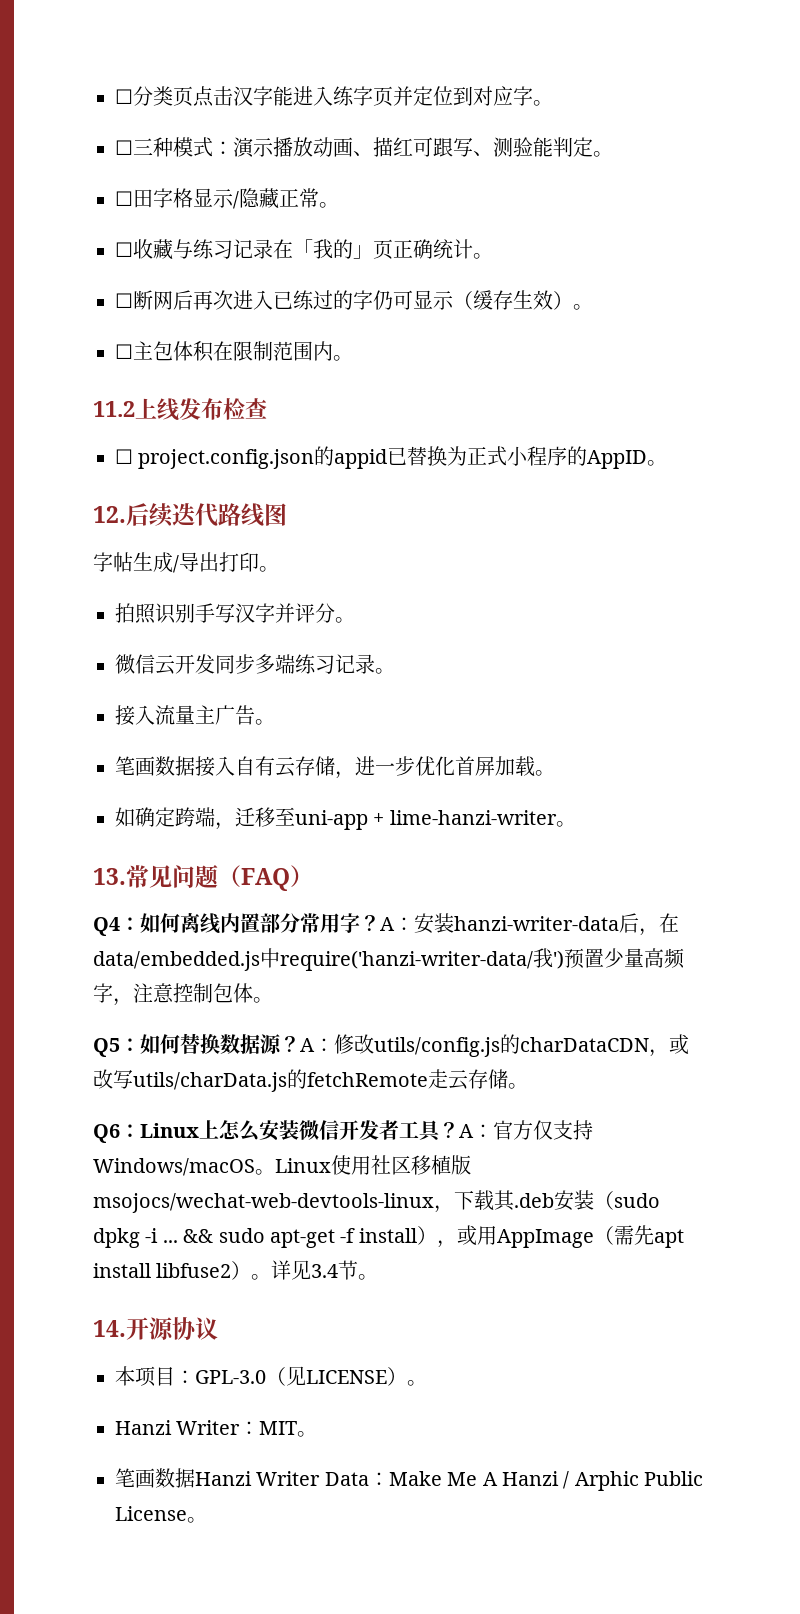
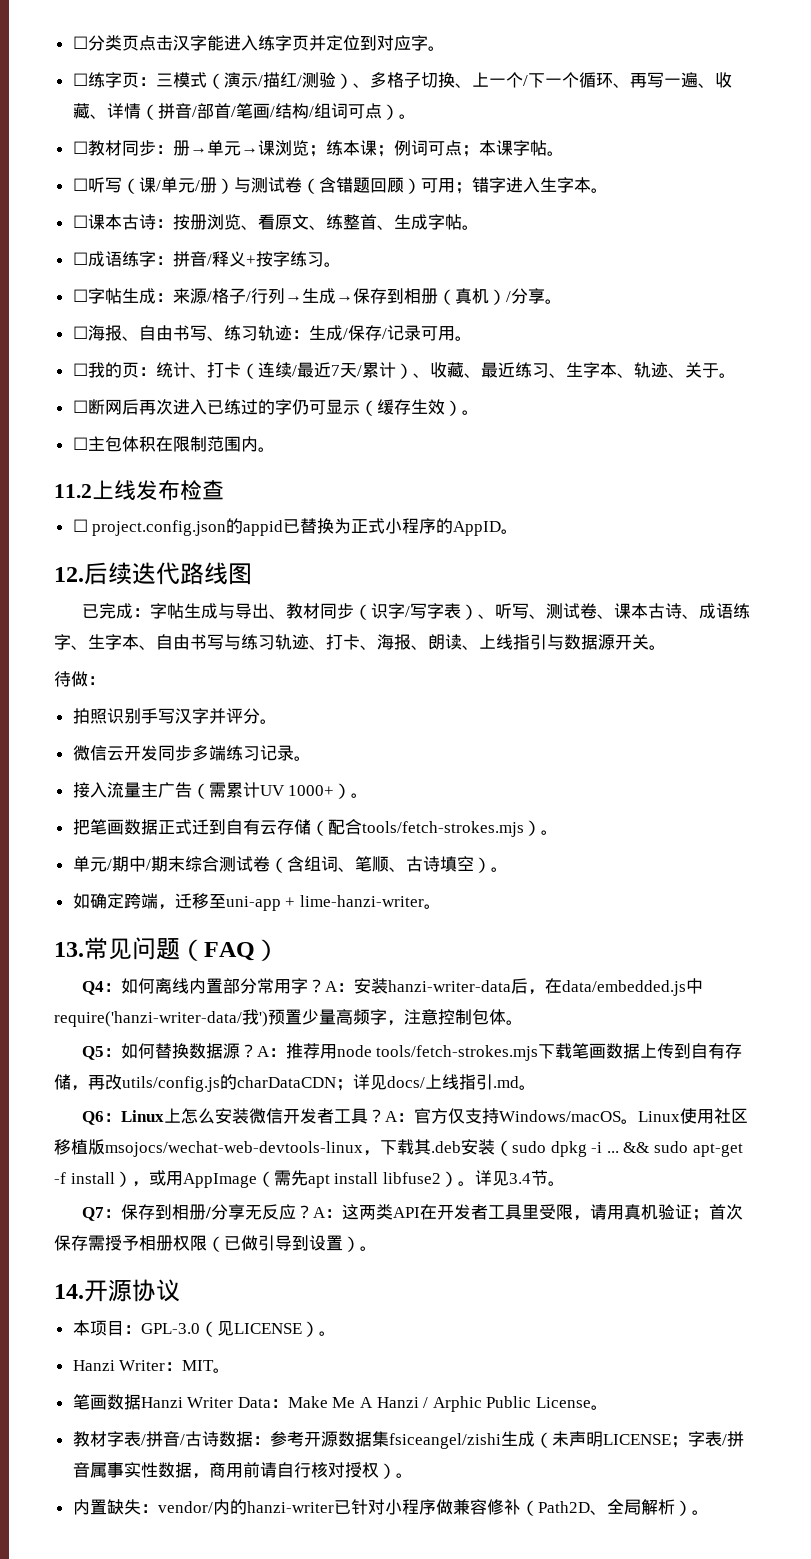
- ☐三种模式：演示播放动画、描红可跟写、测验能判定。
- ☐田字格显示/隐藏正常。
- ☐收藏与练习记录在「我的」页正确统计。
+ ☐练字页：三模式（演示/描红/测验）、多格子切换、上一个/下一个循环、再写一遍、收藏、详情（拼音/部首/笔画/结构/组词可点）。
+ ☐教材同步：册→单元→课浏览；练本课；例词可点；本课字帖。
+ ☐听写（课/单元/册）与测试卷（含错题回顾）可用；错字进入生字本。
+ ☐课本古诗：按册浏览、看原文、练整首、生成字帖。
+ ☐成语练字：拼音/释义+按字练习。
+ ☐字帖生成：来源/格子/行列→生成→保存到相册（真机）/分享。
+ ☐海报、自由书写、练习轨迹：生成/保存/记录可用。
+ ☐我的页：统计、打卡（连续/最近7天/累计）、收藏、最近练习、生字本、轨迹、关于。
- 字帖生成/导出打印。
+ 已完成：字帖生成与导出、教材同步（识字/写字表）、听写、测试卷、课本古诗、成语练字、生字本、自由书写与练习轨迹、打卡、海报、朗读、上线指引与数据源开关。
+ 待做：
- 接入流量主广告。
- 笔画数据接入自有云存储，进一步优化首屏加载。
+ 接入流量主广告（需累计UV 1000+）。
+ 把笔画数据正式迁到自有云存储（配合tools/fetch-strokes.mjs）。
+ 单元/期中/期末综合测试卷（含组词、笔顺、古诗填空）。
- A：修改utils/config.js的charDataCDN，或改写utils/charData.js的fetchRemote走云存储。
+ A：推荐用node tools/fetch-strokes.mjs下载笔画数据上传到自有存储，再改utils/config.js的charDataCDN；详见docs/上线指引.md。
+ Q7：保存到相册/分享无反应？A：这两类API在开发者工具里受限，请用真机验证；首次保存需授予相册权限（已做引导到设置）。
+ 教材字表/拼音/古诗数据：参考开源数据集fsiceangel/zishi生成（未声明LICENSE；字表/拼音属事实性数据，商用前请自行核对授权）。
+ 内置缺失：vendor/内的hanzi-writer已针对小程序做兼容修补（Path2D、全局解析）。

